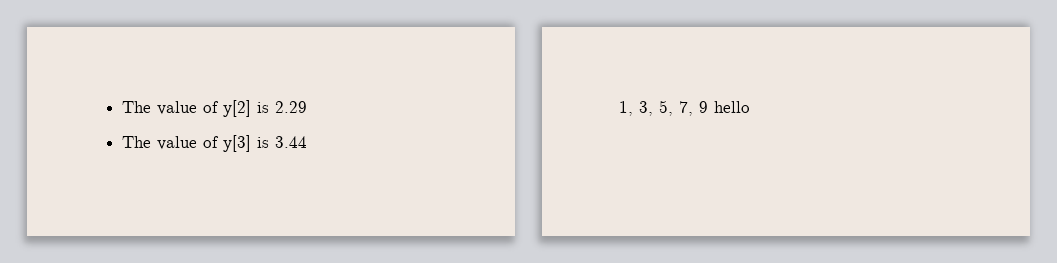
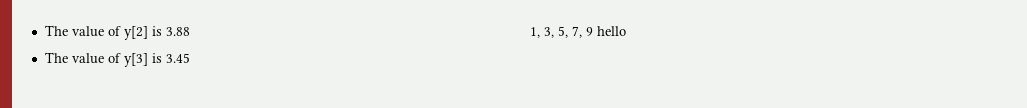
- The value of y[2] is 2.29
+ The value of y[2] is 3.88
- The value of y[3] is 3.44
+ The value of y[3] is 3.45

